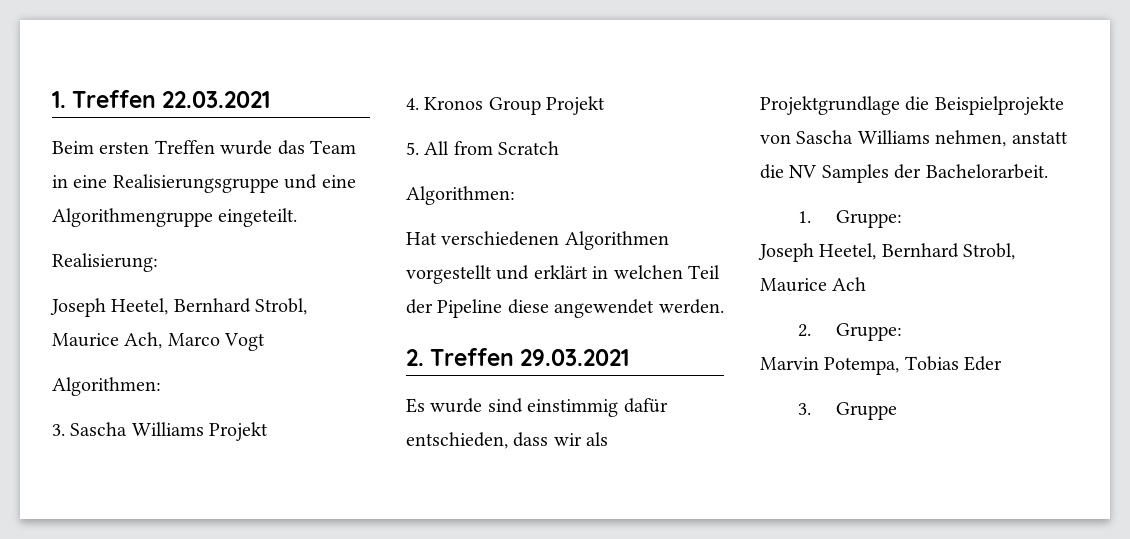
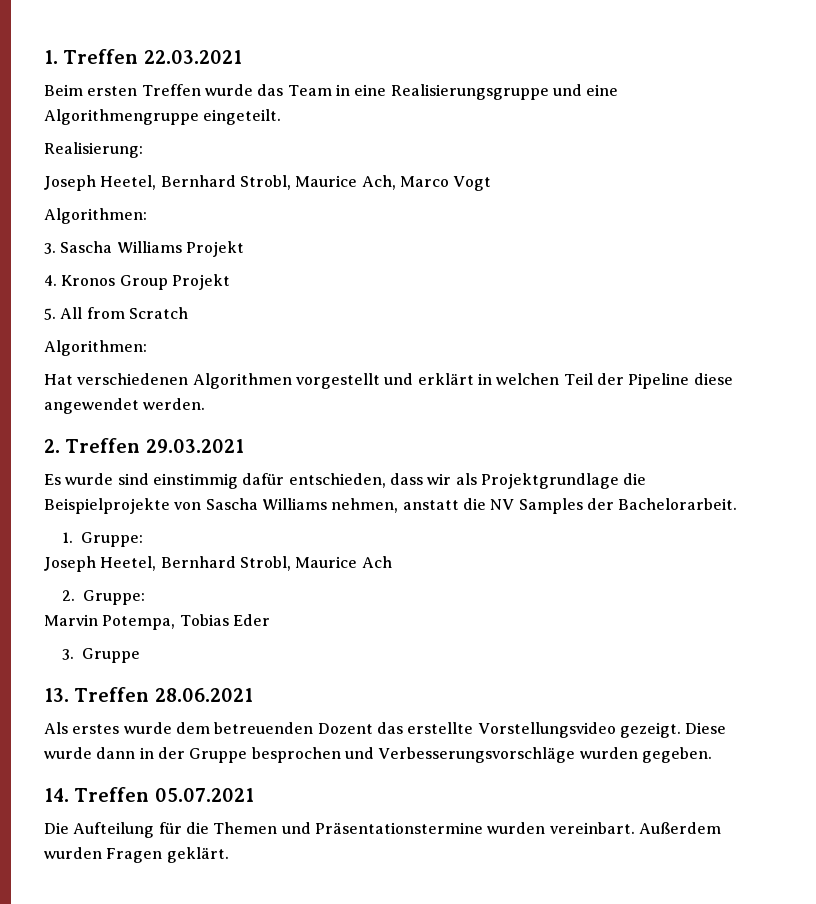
+ 13. Treffen 28.06.2021
+ Als erstes wurde dem betreuenden Dozent das erstellte Vorstellungsvideo gezeigt. Diese wurde dann in der Gruppe besprochen und Verbesserungsvorschläge wurden gegeben.
+ 14. Treffen 05.07.2021
+ Die Aufteilung für die Themen und Präsentationstermine wurden vereinbart. Außerdem wurden Fragen geklärt.

